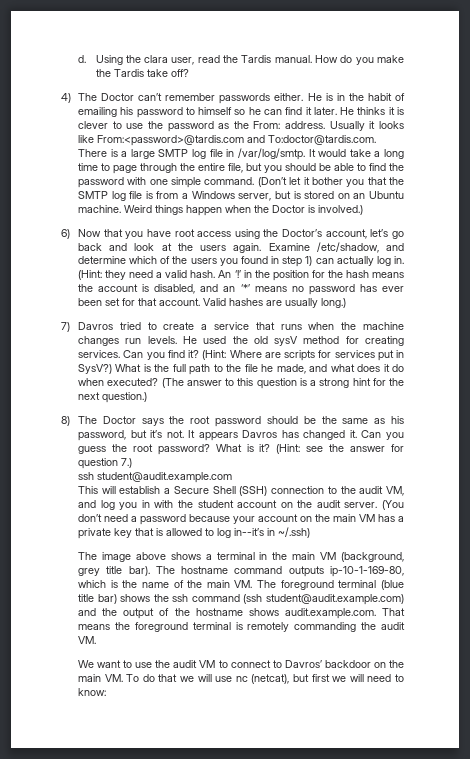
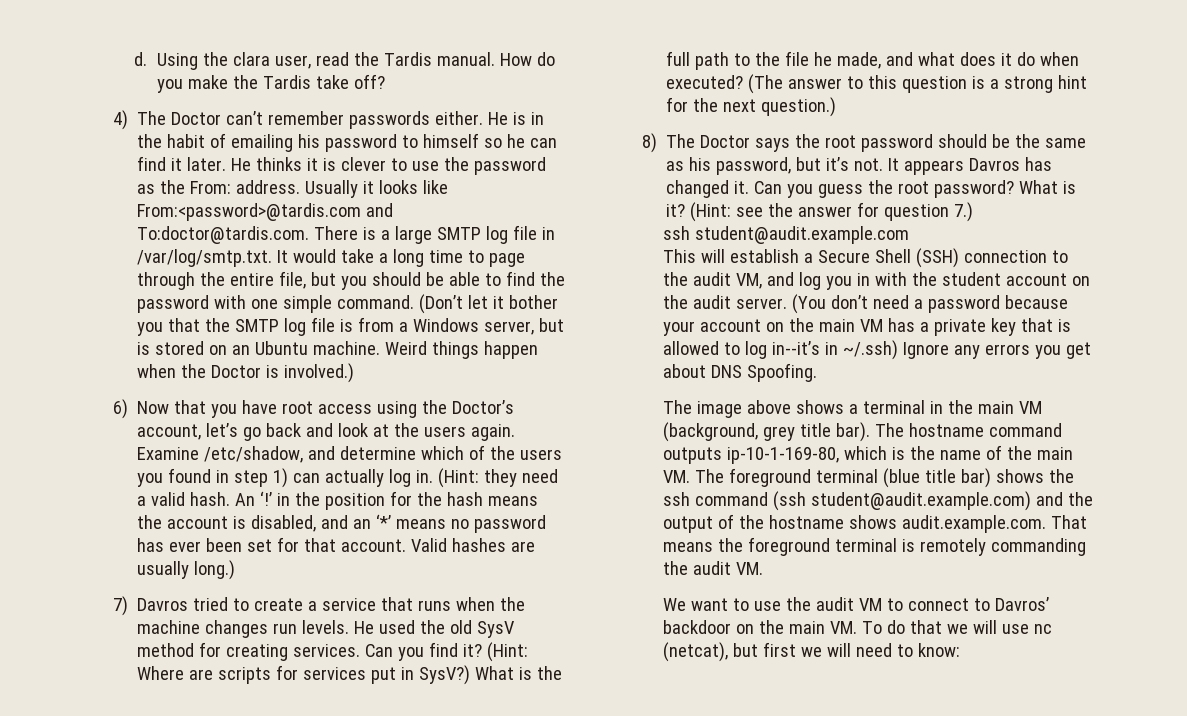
- Usually it looks like From:<password>@tardis.com and To:doctor@tardis.com. There is a large SMTP log file in /var/log/smtp. It would take a long time to page through the entire file, but you should be able to find the password with one simple command.
+ Usually it looks like From:<password>@tardis.com and To:doctor@tardis.com. There is a large SMTP log file in /var/log/smtp.txt. It would take a long time to page through the entire file, but you should be able to find the password with one simple command.
- He used the old sysV method for creating services.
+ He used the old SysV method for creating services.
- (You don’t need a password because your account on the main VM has a private key that is allowed to log in--it’s in ~/.ssh)
+ (You don’t need a password because your account on the main VM has a private key that is allowed to log in--it’s in ~/.ssh) Ignore any errors you get about DNS Spoofing.

